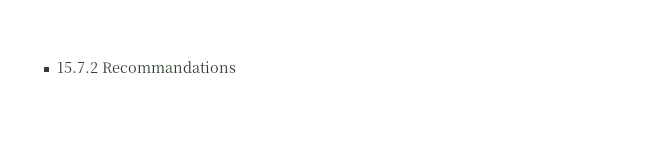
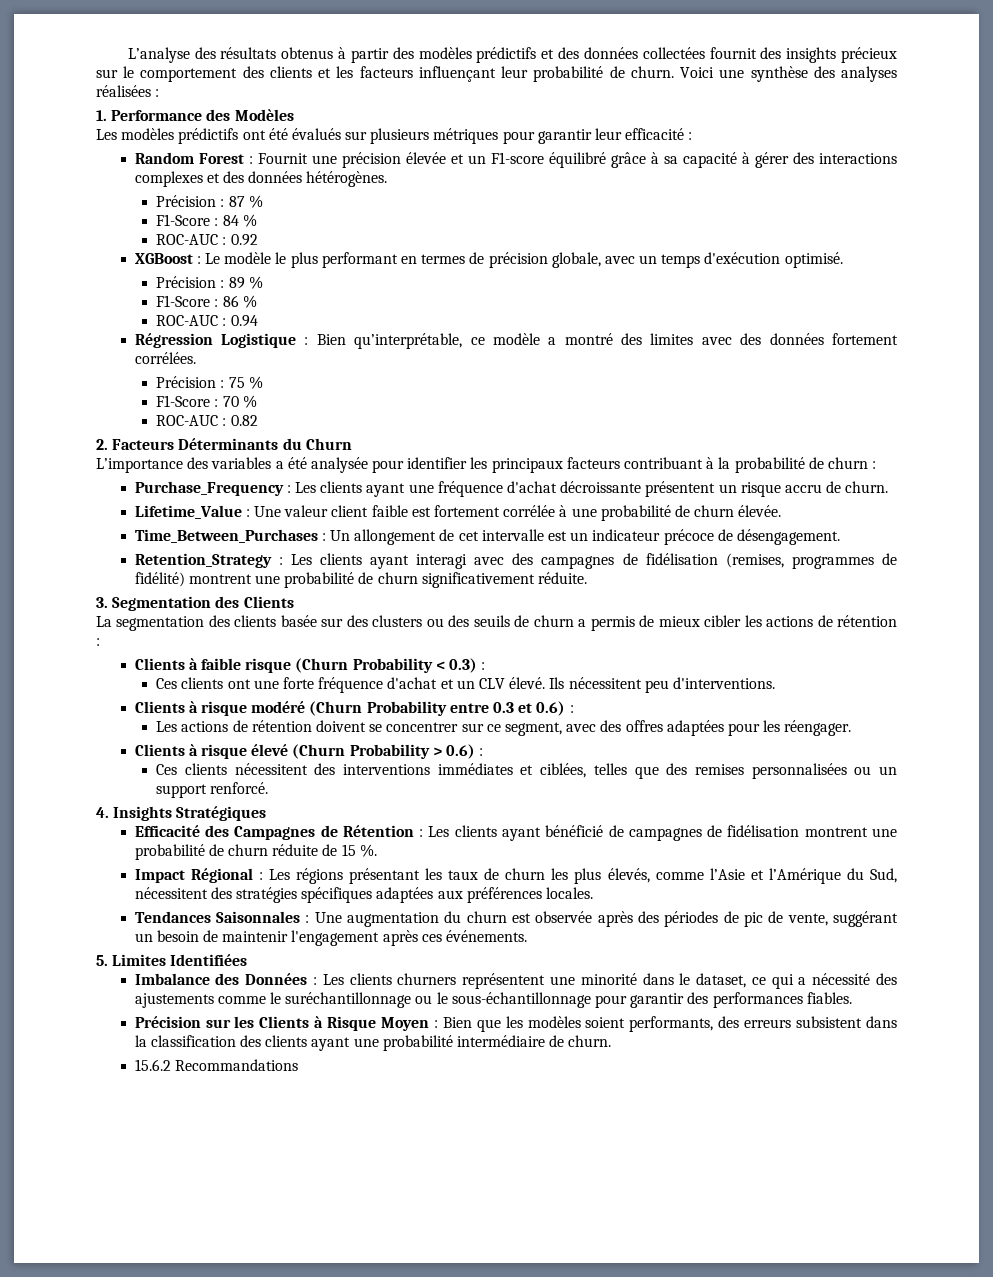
- 15.7.2 Recommandations
+ L’analyse des résultats obtenus à partir des modèles prédictifs et des données collectées fournit des insights précieux sur le comportement des clients et les facteurs influençant leur probabilité de churn. Voici une synthèse des analyses réalisées :
+ 1. Performance des Modèles
+ Les modèles prédictifs ont été évalués sur plusieurs métriques pour garantir leur efficacité :
+ Random Forest : Fournit une précision élevée et un F1-score équilibré grâce à sa capacité à gérer des interactions complexes et des données hétérogènes.
+ Précision : 87 %
+ F1-Score : 84 %
+ ROC-AUC : 0.92
+ XGBoost : Le modèle le plus performant en termes de précision globale, avec un temps d'exécution optimisé.
+ Précision : 89 %
+ F1-Score : 86 %
+ ROC-AUC : 0.94
+ Régression Logistique : Bien qu’interprétable, ce modèle a montré des limites avec des données fortement corrélées.
+ Précision : 75 %
+ F1-Score : 70 %
+ ROC-AUC : 0.82
+ 2. Facteurs Déterminants du Churn
+ L’importance des variables a été analysée pour identifier les principaux facteurs contribuant à la probabilité de churn :
+ Purchase_Frequency : Les clients ayant une fréquence d'achat décroissante présentent un risque accru de churn.
+ Lifetime_Value : Une valeur client faible est fortement corrélée à une probabilité de churn élevée.
+ Time_Between_Purchases : Un allongement de cet intervalle est un indicateur précoce de désengagement.
+ Retention_Strategy : Les clients ayant interagi avec des campagnes de fidélisation (remises, programmes de fidélité) montrent une probabilité de churn significativement réduite.
+ 3. Segmentation des Clients
+ La segmentation des clients basée sur des clusters ou des seuils de churn a permis de mieux cibler les actions de rétention :
+ Clients à faible risque (Churn Probability < 0.3) :
+ Ces clients ont une forte fréquence d'achat et un CLV élevé. Ils nécessitent peu d'interventions.
+ Clients à risque modéré (Churn Probability entre 0.3 et 0.6) :
+ Les actions de rétention doivent se concentrer sur ce segment, avec des offres adaptées pour les réengager.
+ Clients à risque élevé (Churn Probability > 0.6) :
+ Ces clients nécessitent des interventions immédiates et ciblées, telles que des remises personnalisées ou un support renforcé.
+ 4. Insights Stratégiques
+ Efficacité des Campagnes de Rétention : Les clients ayant bénéficié de campagnes de fidélisation montrent une probabilité de churn réduite de 15 %.
+ Impact Régional : Les régions présentant les taux de churn les plus élevés, comme l’Asie et l’Amérique du Sud, nécessitent des stratégies spécifiques adaptées aux préférences locales.
+ Tendances Saisonnales : Une augmentation du churn est observée après des périodes de pic de vente, suggérant un besoin de maintenir l'engagement après ces événements.
+ 5. Limites Identifiées
+ Imbalance des Données : Les clients churners représentent une minorité dans le dataset, ce qui a nécessité des ajustements comme le suréchantillonnage ou le sous-échantillonnage pour garantir des performances fiables.
+ Précision sur les Clients à Risque Moyen : Bien que les modèles soient performants, des erreurs subsistent dans la classification des clients ayant une probabilité intermédiaire de churn.
+ 15.6.2 Recommandations

